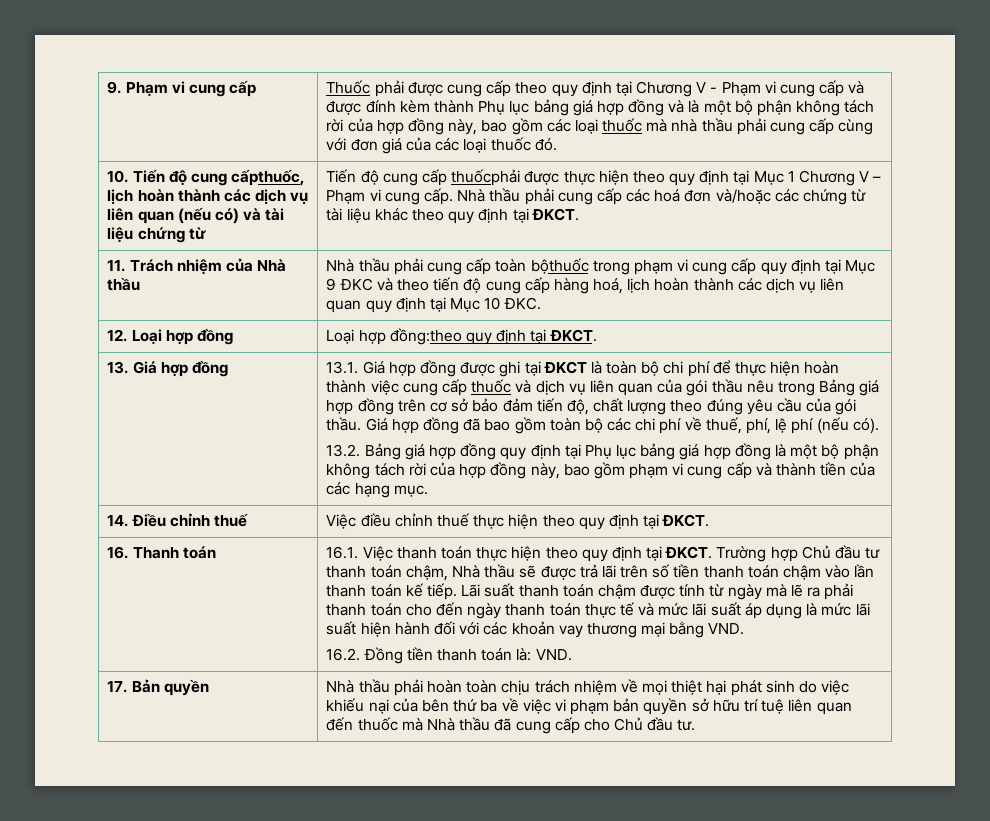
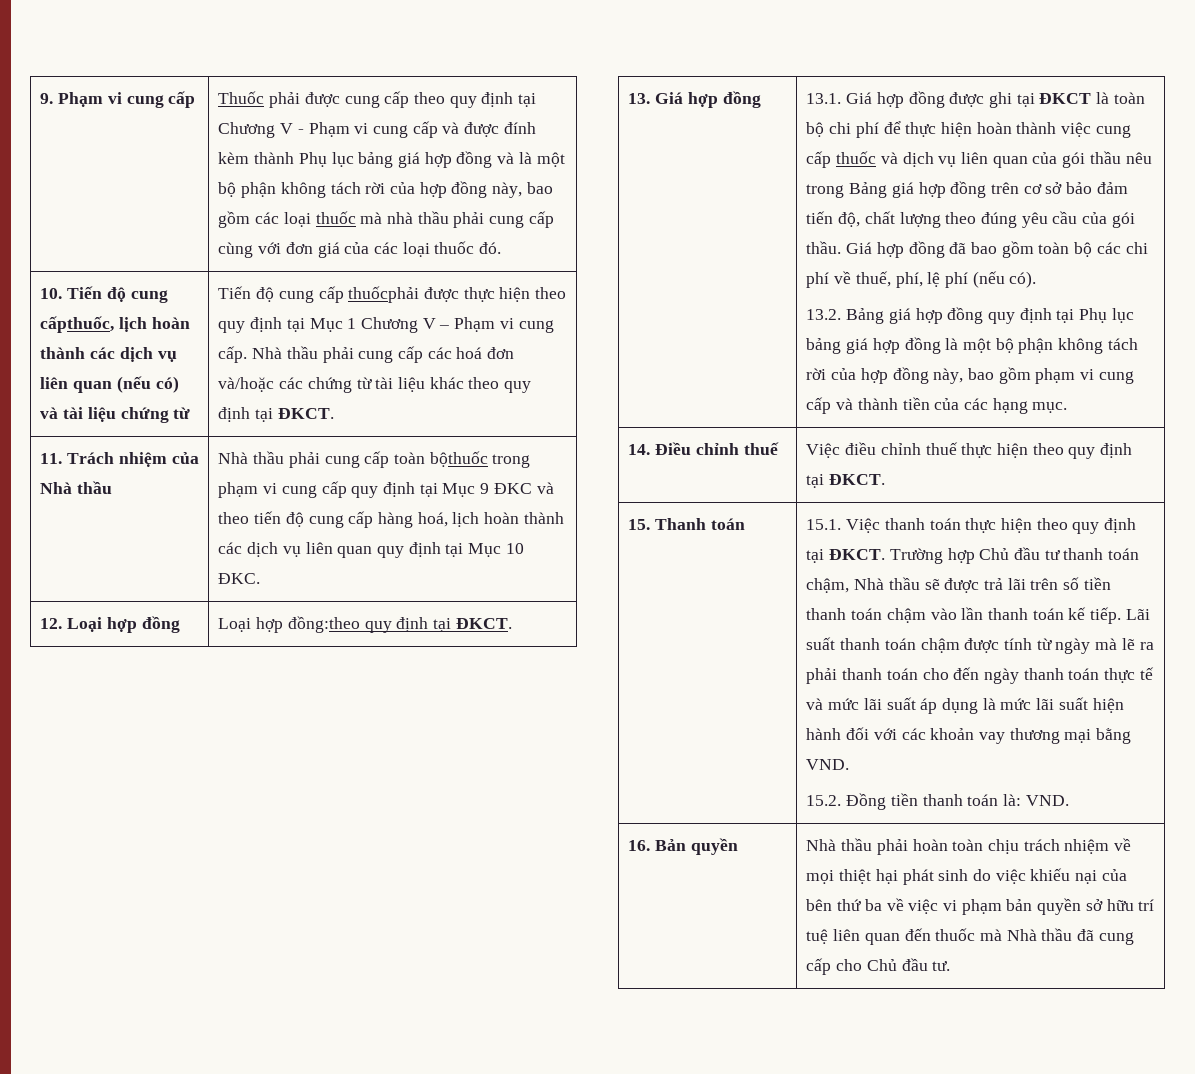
- 16. Thanh toán
+ 15. Thanh toán
- 16.1. Việc thanh toán thực hiện theo quy định tại ĐKCT.
+ 15.1. Việc thanh toán thực hiện theo quy định tại ĐKCT.
- 16.2. Đồng tiền thanh toán là: VND.
+ 15.2. Đồng tiền thanh toán là: VND.
- 17. Bản quyền
+ 16. Bản quyền

